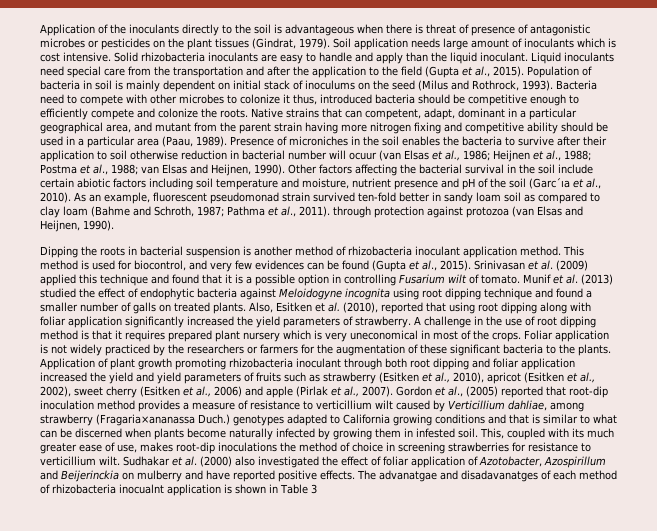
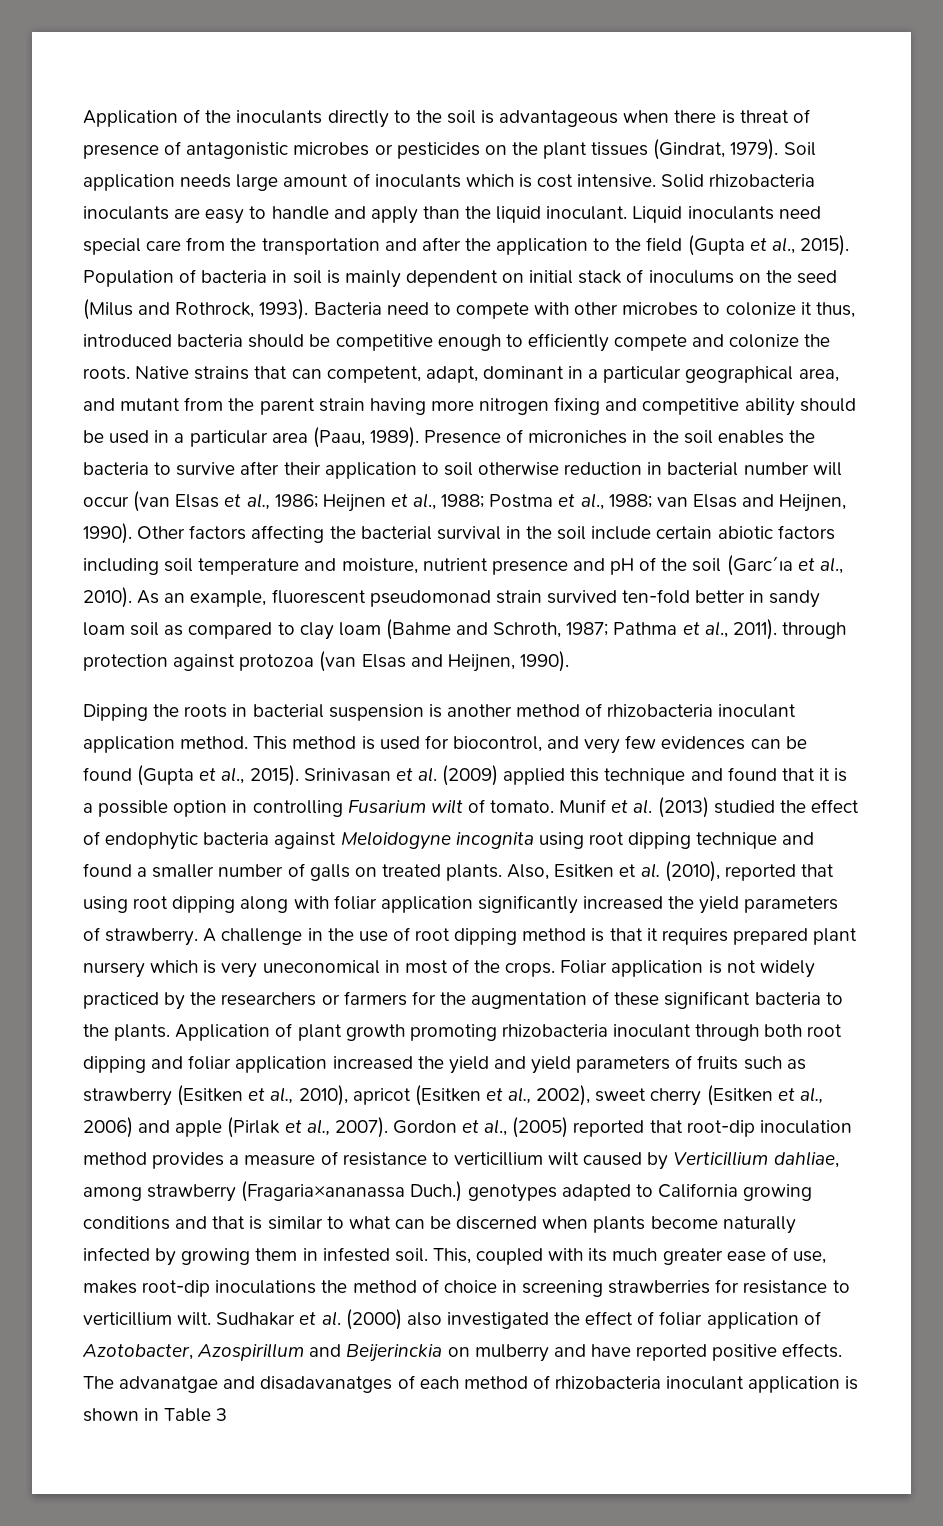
- Presence of microniches in the soil enables the bacteria to survive after their application to soil otherwise reduction in bacterial number will ocuur (van Elsas et al., 1986; Heijnen et al., 1988; Postma et al., 1988; van Elsas and Heijnen, 1990).
+ Presence of microniches in the soil enables the bacteria to survive after their application to soil otherwise reduction in bacterial number will occur (van Elsas et al., 1986; Heijnen et al., 1988; Postma et al., 1988; van Elsas and Heijnen, 1990).
- The advanatgae and disadavanatges of each method of rhizobacteria inocualnt application is shown in Table 3
+ The advanatgae and disadavanatges of each method of rhizobacteria inoculant application is shown in Table 3

